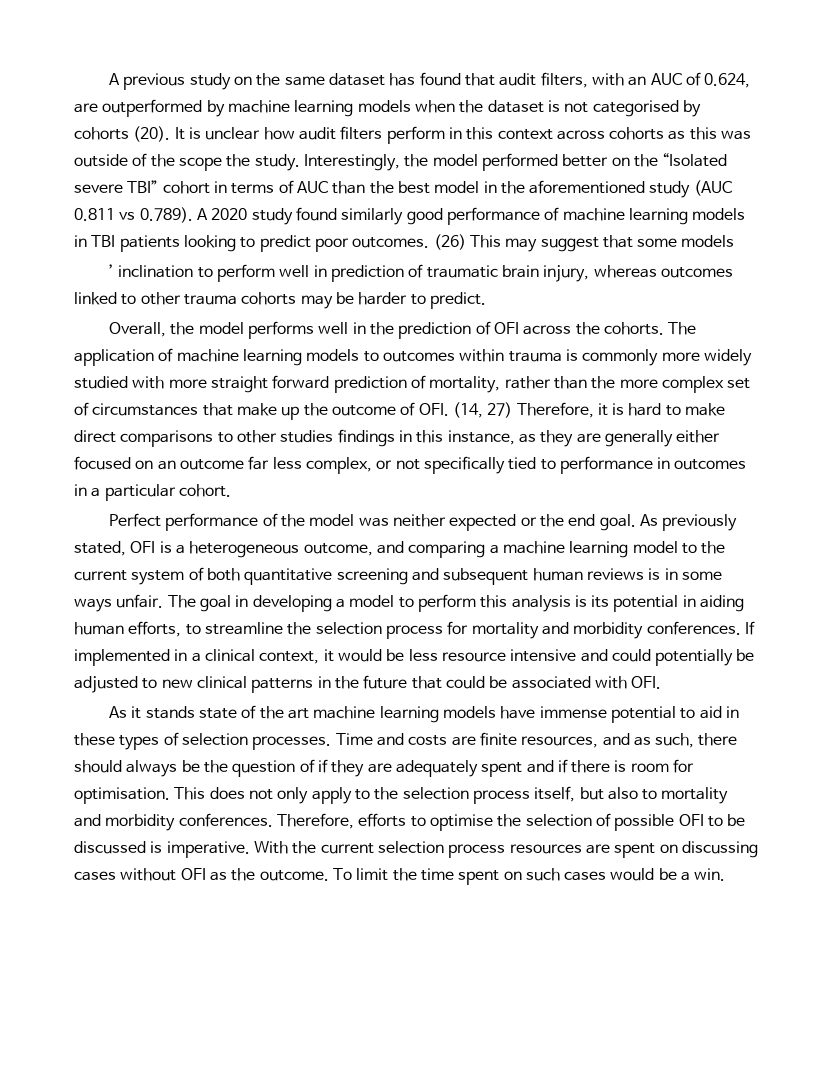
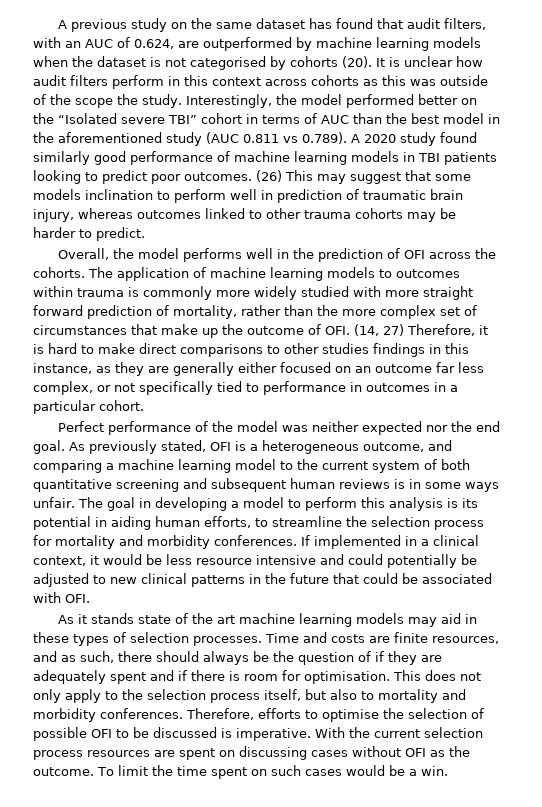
- (26) This may suggest that some models
- ’ inclination to perform well in prediction of traumatic brain injury, whereas outcomes linked to other trauma cohorts may be harder to predict.
+ (26) This may suggest that some models inclination to perform well in prediction of traumatic brain injury, whereas outcomes linked to other trauma cohorts may be harder to predict.
- Perfect performance of the model was neither expected or the end goal.
+ Perfect performance of the model was neither expected nor the end goal.
- As it stands state of the art machine learning models have immense potential to aid in these types of selection processes.
+ As it stands state of the art machine learning models may aid in these types of selection processes.

